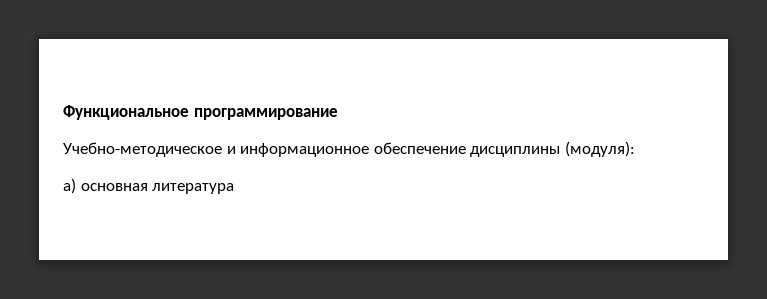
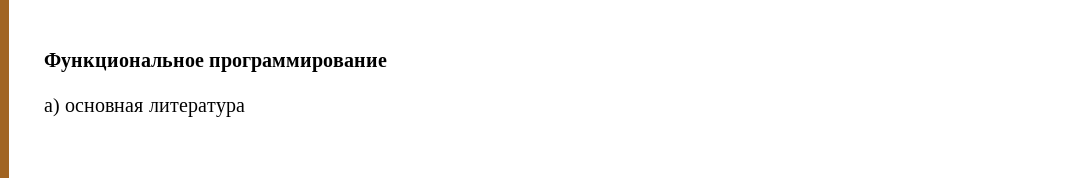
- Учебно-методическое и информационное обеспечение дисциплины (модуля):

